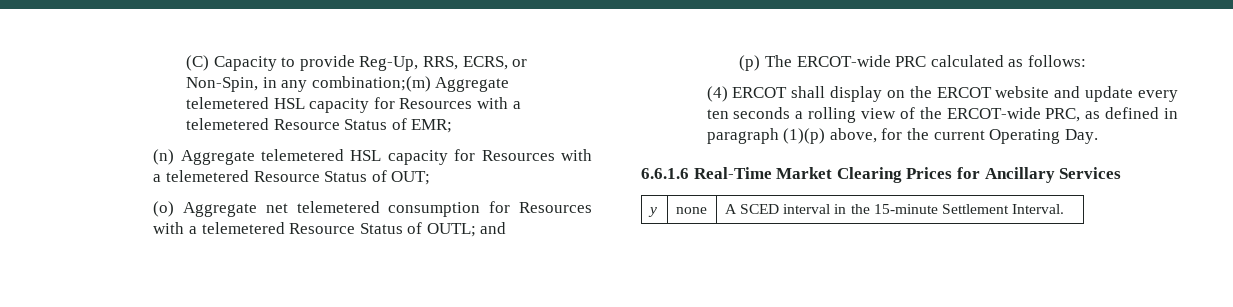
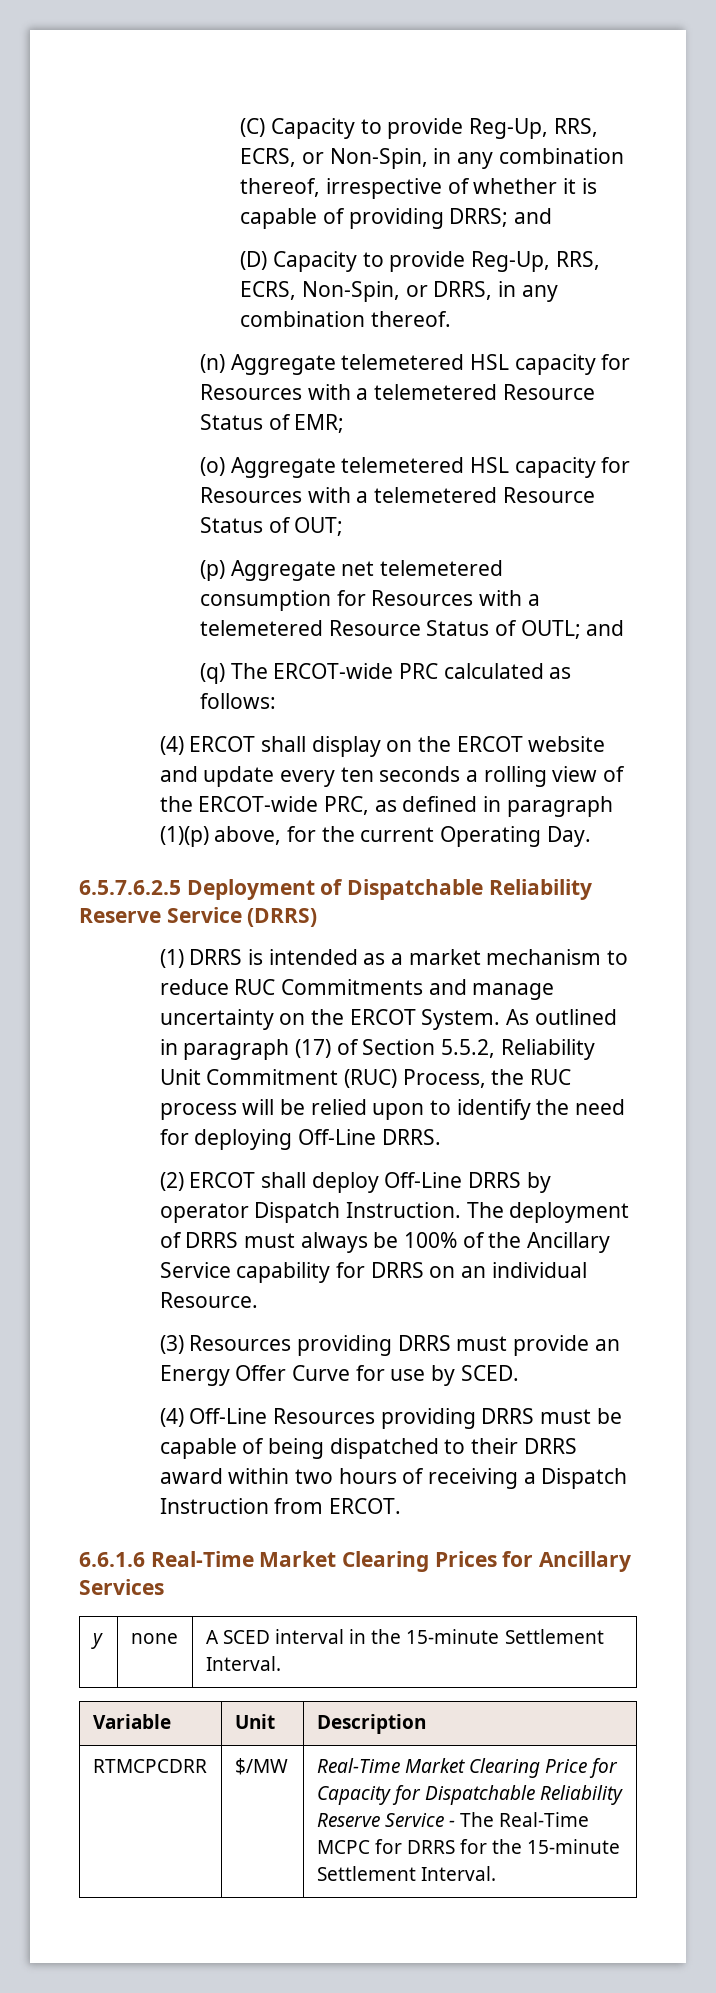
- (C) Capacity to provide Reg-Up, RRS, ECRS, or Non-Spin, in any combination;(m) Aggregate telemetered HSL capacity for Resources with a telemetered Resource Status of EMR;
+ (C) Capacity to provide Reg-Up, RRS, ECRS, or Non-Spin, in any combination thereof, irrespective of whether it is capable of providing DRRS; and
+ (D) Capacity to provide Reg-Up, RRS, ECRS, Non-Spin, or DRRS, in any combination thereof.
+ (n) Aggregate telemetered HSL capacity for Resources with a telemetered Resource Status of EMR;
- (n) Aggregate telemetered HSL capacity for Resources with a telemetered Resource Status of OUT;
+ (o) Aggregate telemetered HSL capacity for Resources with a telemetered Resource Status of OUT;
- (o) Aggregate net telemetered consumption for Resources with a telemetered Resource Status of OUTL; and
+ (p) Aggregate net telemetered consumption for Resources with a telemetered Resource Status of OUTL; and
- (p) The ERCOT-wide PRC calculated as follows:
+ (q) The ERCOT-wide PRC calculated as follows:
+ 6.5.7.6.2.5 Deployment of Dispatchable Reliability Reserve Service (DRRS)
+ (1) DRRS is intended as a market mechanism to reduce RUC Commitments and manage uncertainty on the ERCOT System. As outlined in paragraph (17) of Section 5.5.2, Reliability Unit Commitment (RUC) Process, the RUC process will be relied upon to identify the need for deploying Off-Line DRRS.
+ (2) ERCOT shall deploy Off-Line DRRS by operator Dispatch Instruction. The deployment of DRRS must always be 100% of the Ancillary Service capability for DRRS on an individual Resource.
+ (3) Resources providing DRRS must provide an Energy Offer Curve for use by SCED.
+ (4) Off-Line Resources providing DRRS must be capable of being dispatched to their DRRS award within two hours of receiving a Dispatch Instruction from ERCOT.
+ Variable | Unit | Description
+ RTMCPCDRR | $/MW | Real-Time Market Clearing Price for Capacity for Dispatchable Reliability Reserve Service - The Real-Time MCPC for DRRS for the 15-minute Settlement Interval.

